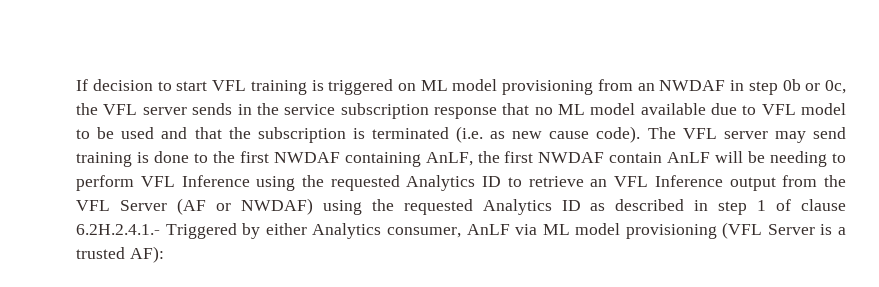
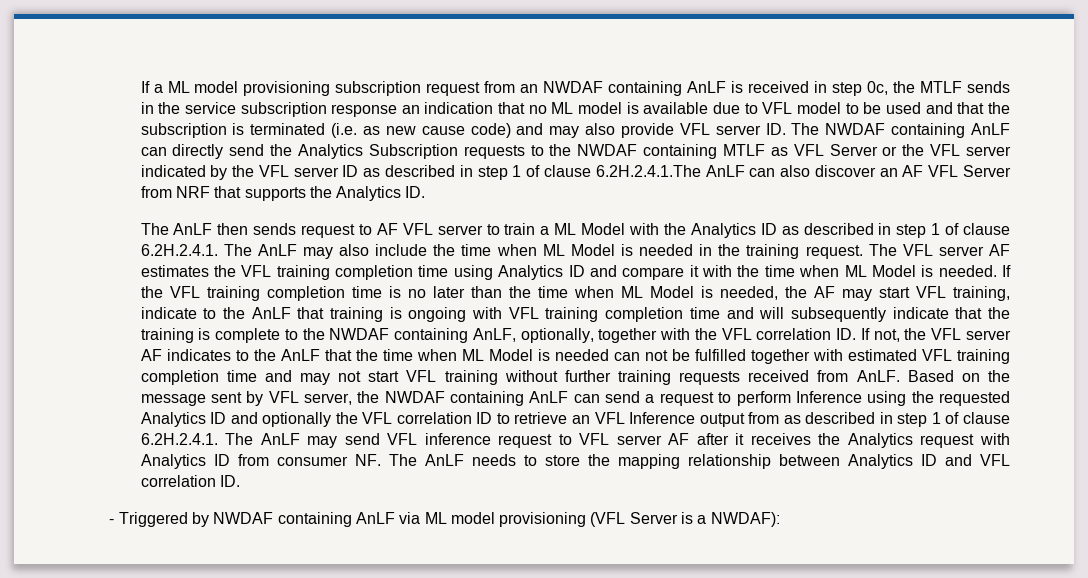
- If decision to start VFL training is triggered on ML model provisioning from an NWDAF in step 0b or 0c, the VFL server sends in the service subscription response that no ML model available due to VFL model to be used and that the subscription is terminated (i.e. as new cause code). The VFL server may send training is done to the first NWDAF containing AnLF, the first NWDAF contain AnLF will be needing to perform VFL Inference using the requested Analytics ID to retrieve an VFL Inference output from the VFL Server (AF or NWDAF) using the requested Analytics ID as described in step 1 of clause 6.2H.2.4.1.- Triggered by either Analytics consumer, AnLF via ML model provisioning (VFL Server is a trusted AF):
+ If a ML model provisioning subscription request from an NWDAF containing AnLF is received in step 0c, the MTLF sends in the service subscription response an indication that no ML model is available due to VFL model to be used and that the subscription is terminated (i.e. as new cause code) and may also provide VFL server ID. The NWDAF containing AnLF can directly send the Analytics Subscription requests to the NWDAF containing MTLF as VFL Server or the VFL server indicated by the VFL server ID as described in step 1 of clause 6.2H.2.4.1.The AnLF can also discover an AF VFL Server from NRF that supports the Analytics ID.
+ The AnLF then sends request to AF VFL server to train a ML Model with the Analytics ID as described in step 1 of clause 6.2H.2.4.1. The AnLF may also include the time when ML Model is needed in the training request. The VFL server AF estimates the VFL training completion time using Analytics ID and compare it with the time when ML Model is needed. If the VFL training completion time is no later than the time when ML Model is needed, the AF may start VFL training, indicate to the AnLF that training is ongoing with VFL training completion time and will subsequently indicate that the training is complete to the NWDAF containing AnLF, optionally, together with the VFL correlation ID. If not, the VFL server AF indicates to the AnLF that the time when ML Model is needed can not be fulfilled together with estimated VFL training completion time and may not start VFL training without further training requests received from AnLF. Based on the message sent by VFL server, the NWDAF containing AnLF can send a request to perform Inference using the requested Analytics ID and optionally the VFL correlation ID to retrieve an VFL Inference output from as described in step 1 of clause 6.2H.2.4.1. The AnLF may send VFL inference request to VFL server AF after it receives the Analytics request with Analytics ID from consumer NF. The AnLF needs to store the mapping relationship between Analytics ID and VFL correlation ID.
+ - Triggered by NWDAF containing AnLF via ML model provisioning (VFL Server is a NWDAF):

